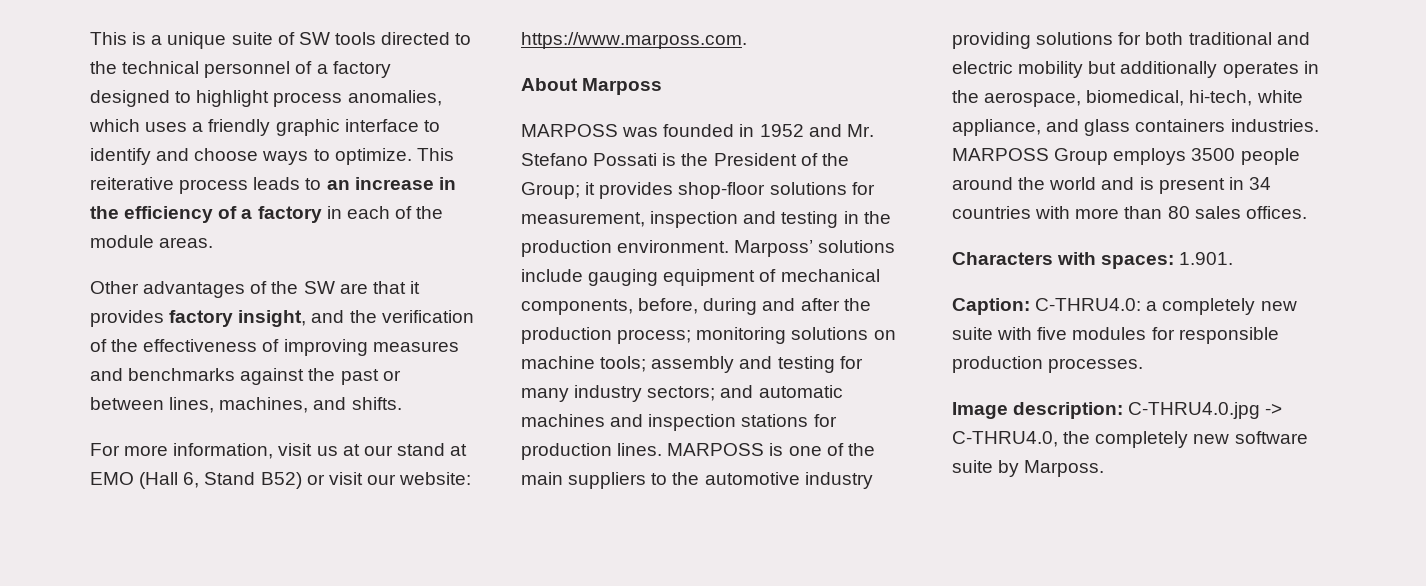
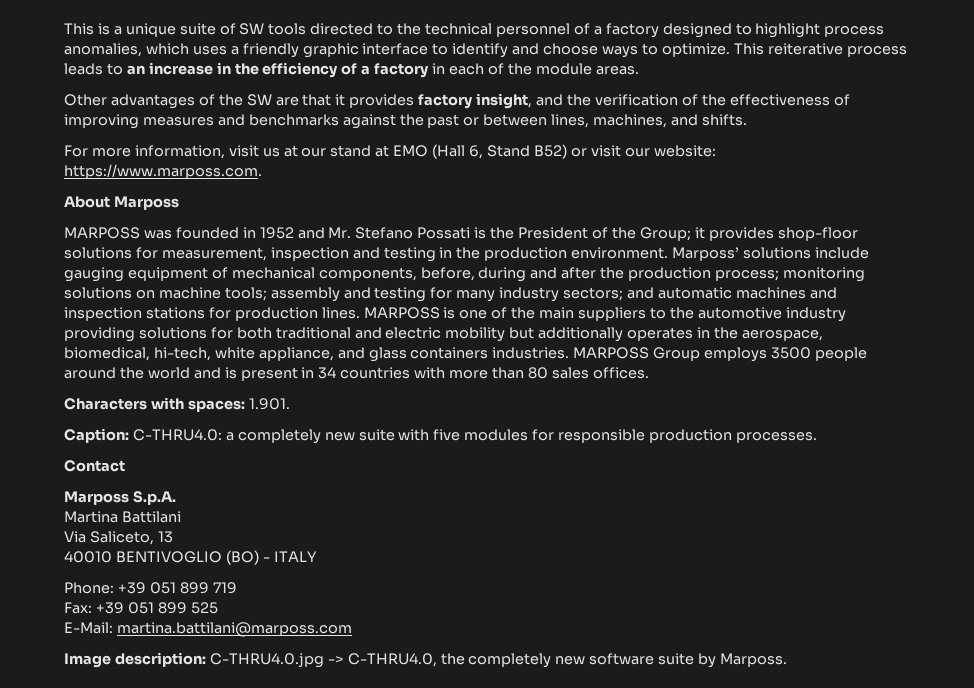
+ Contact
+ Marposs S.p.A.
+ Martina Battilani
+ Via Saliceto, 13
+ 40010 BENTIVOGLIO (BO) - ITALY
+ Phone: +39 051 899 719
+ Fax: +39 051 899 525
+ E-Mail: martina.battilani@marposs.com

